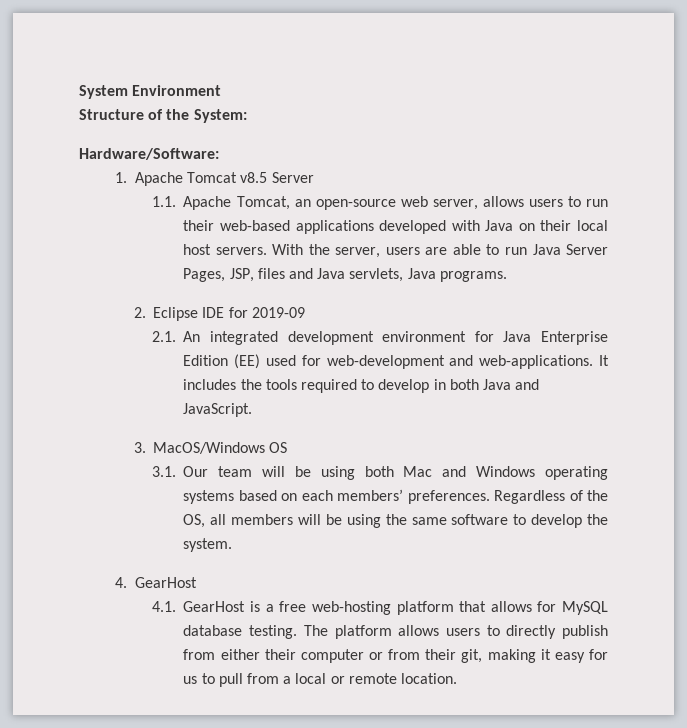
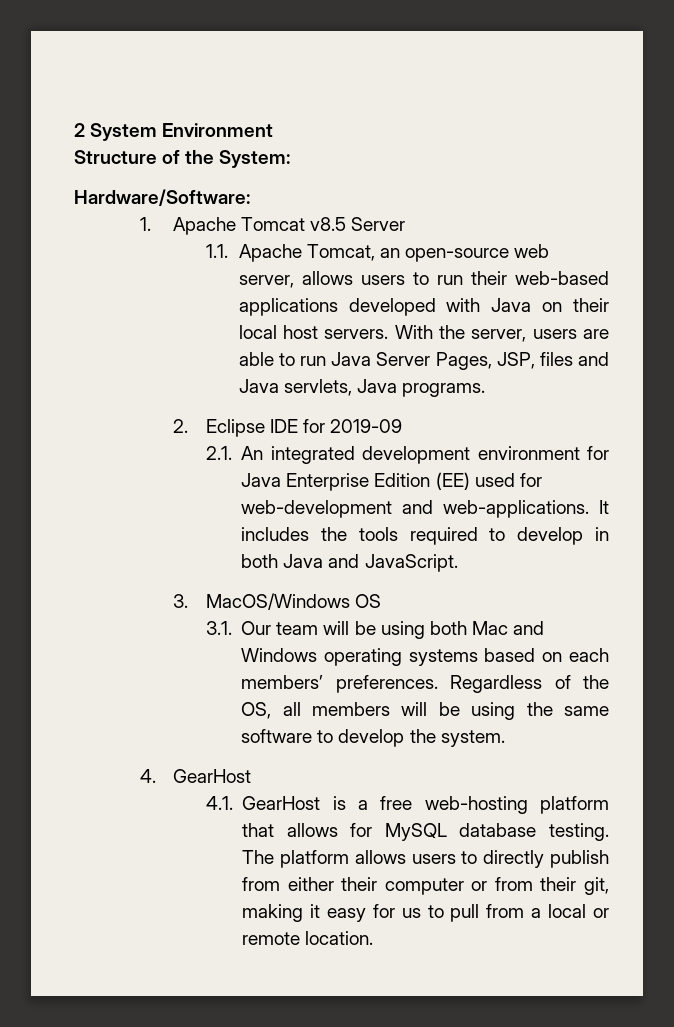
- System Environment
+ 2 System Environment

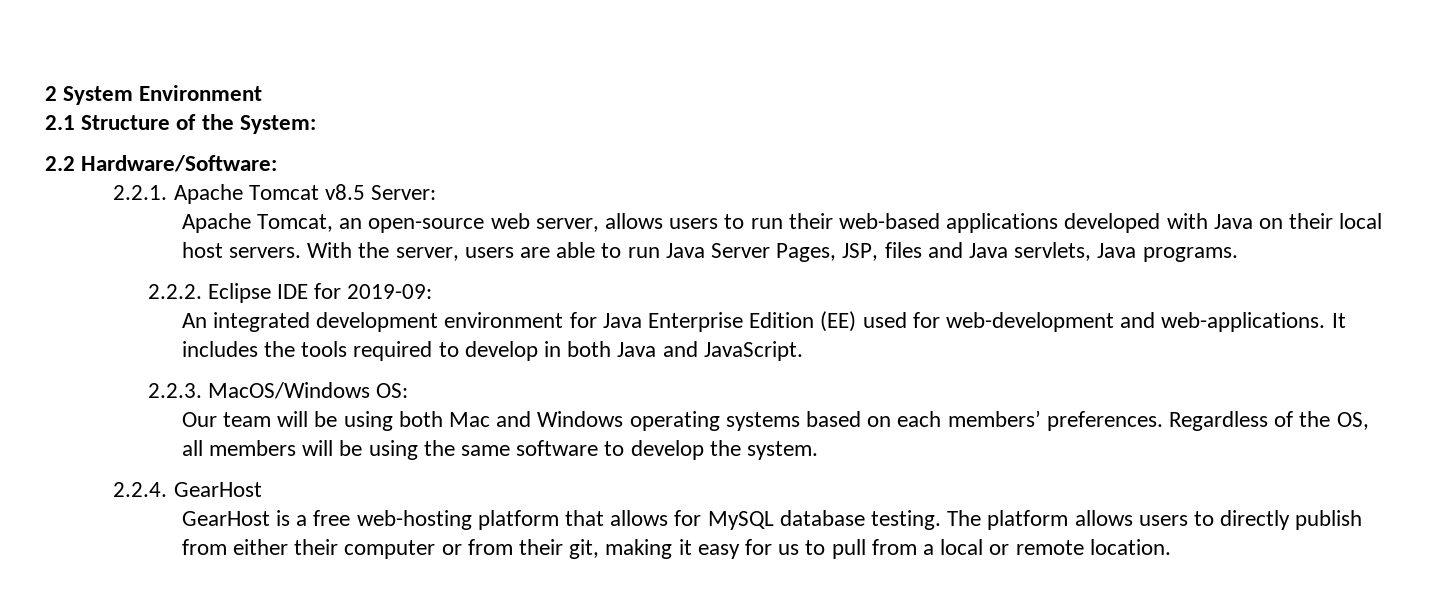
- Structure of the System:
+ 2.1 Structure of the System:
- Hardware/Software:
+ 2.2 Hardware/Software:
- 1. Apache Tomcat v8.5 Server
- 1.1. Apache Tomcat, an open-source web server, allows users to run their web-based applications developed with Java on their local host servers.
+ 2.2.1. Apache Tomcat v8.5 Server:
+ Apache Tomcat, an open-source web server, allows users to run their web-based applications developed with Java on their local host servers.
- 2. Eclipse IDE for 2019-09
- 2.1. An integrated development environment for Java Enterprise Edition (EE) used for web-development and web-applications.
+ 2.2.2. Eclipse IDE for 2019-09:
+ An integrated development environment for Java Enterprise Edition (EE) used for web-development and web-applications.
- 3. MacOS/Windows OS
- 3.1. Our team will be using both Mac and Windows operating systems based on each members’ preferences.
+ 2.2.3. MacOS/Windows OS:
+ Our team will be using both Mac and Windows operating systems based on each members’ preferences.
- 4. GearHost
+ 2.2.4. GearHost
- 4.1. GearHost is a free web-hosting platform that allows for MySQL database testing.
+ GearHost is a free web-hosting platform that allows for MySQL database testing.

